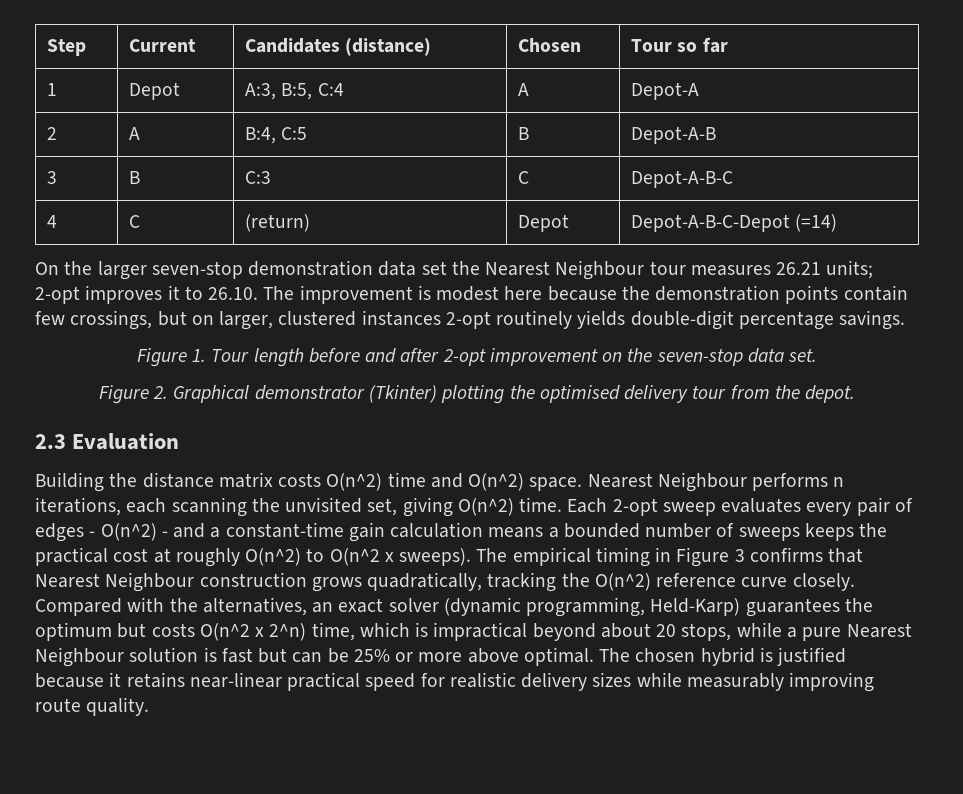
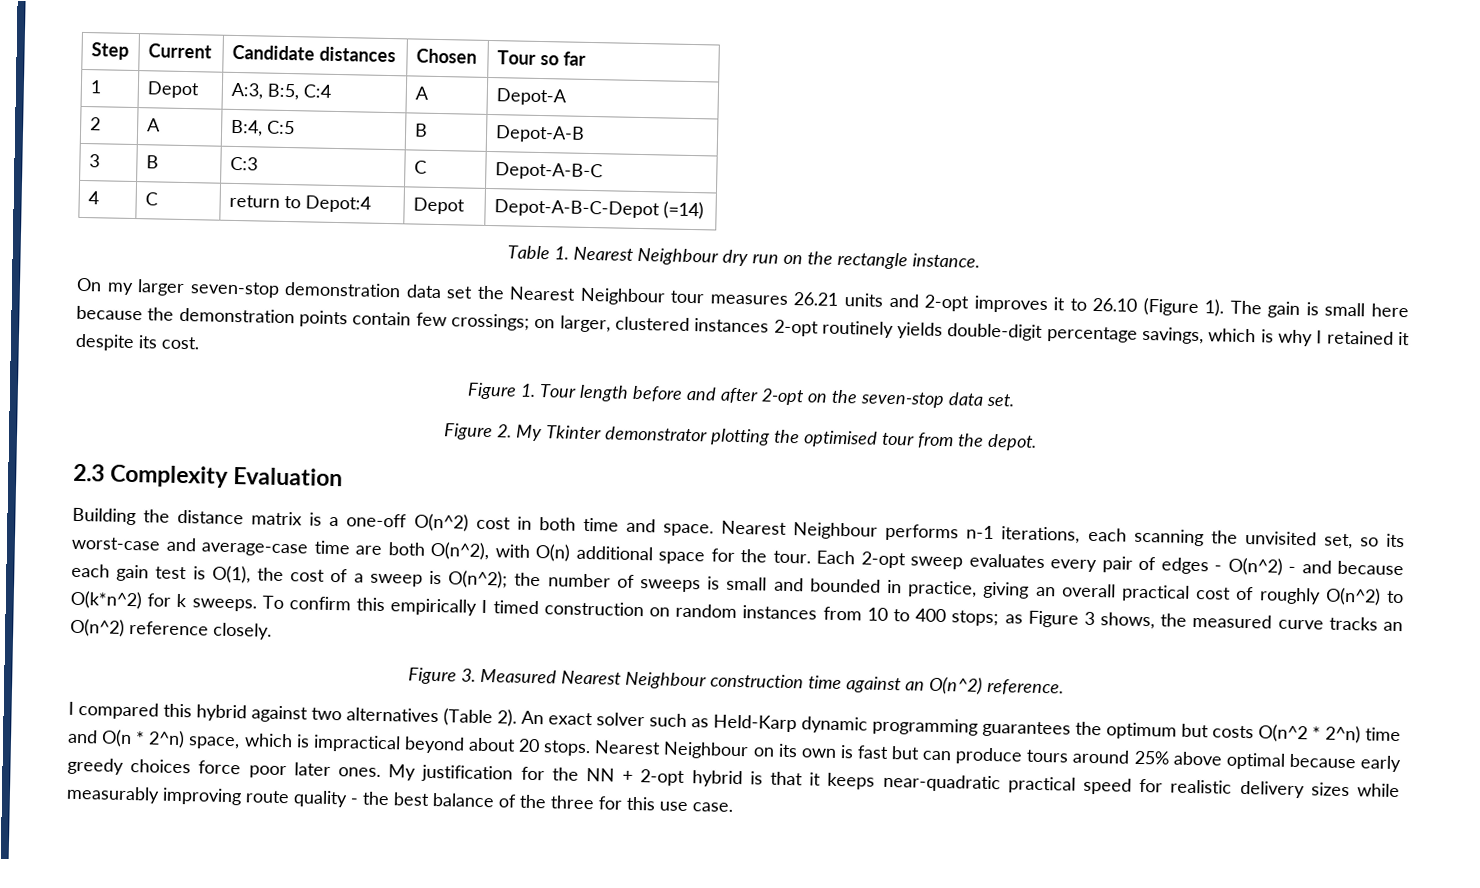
- Step | Current | Candidates (distance) | Chosen | Tour so far
+ Step | Current | Candidate distances | Chosen | Tour so far
- 4 | C | (return) | Depot | Depot-A-B-C-Depot (=14)
+ 4 | C | return to Depot:4 | Depot | Depot-A-B-C-Depot (=14)
+ Table 1. Nearest Neighbour dry run on the rectangle instance.
- On the larger seven-stop demonstration data set the Nearest Neighbour tour measures 26.21 units; 2-opt improves it to 26.10. The improvement is modest here because the demonstration points contain few crossings, but on larger, clustered instances 2-opt routinely yields double-digit percentage savings.
+ On my larger seven-stop demonstration data set the Nearest Neighbour tour measures 26.21 units and 2-opt improves it to 26.10 (Figure 1). The gain is small here because the demonstration points contain few crossings; on larger, clustered instances 2-opt routinely yields double-digit percentage savings, which is why I retained it despite its cost.
- Figure 1. Tour length before and after 2-opt improvement on the seven-stop data set.
+ Figure 1. Tour length before and after 2-opt on the seven-stop data set.
- Figure 2. Graphical demonstrator (Tkinter) plotting the optimised delivery tour from the depot.
+ Figure 2. My Tkinter demonstrator plotting the optimised tour from the depot.
- 2.3 Evaluation
+ 2.3 Complexity Evaluation
- Building the distance matrix costs O(n^2) time and O(n^2) space.
+ Building the distance matrix is a one-off O(n^2) cost in both time and space.
- Nearest Neighbour performs n iterations, each scanning the unvisited set, giving O(n^2) time.
+ Nearest Neighbour performs n-1 iterations, each scanning the unvisited set, so its worst-case and average-case time are both O(n^2), with O(n) additional space for the tour.
- Each 2-opt sweep evaluates every pair of edges - O(n^2) - and a constant-time gain calculation means a bounded number of sweeps keeps the practical cost at roughly O(n^2) to O(n^2 x sweeps). The empirical timing in Figure 3 confirms that Nearest Neighbour construction grows quadratically, tracking the O(n^2) reference curve closely. Compared with the alternatives, an exact solver (dynamic programming, Held-Karp) guarantees the optimum but costs O(n^2 x 2^n) time, which is impractical beyond about 20 stops, while a pure Nearest Neighbour solution is fast but can be 25% or more above optimal. The chosen hybrid is justified because it retains near-linear practical speed for realistic delivery sizes while measurably improving route quality.
+ Each 2-opt sweep evaluates every pair of edges - O(n^2) - and because each gain test is O(1), the cost of a sweep is O(n^2); the number of sweeps is small and bounded in practice, giving an overall practical cost of roughly O(n^2) to O(k*n^2) for k sweeps. To confirm this empirically I timed construction on random instances from 10 to 400 stops; as Figure 3 shows, the measured curve tracks an O(n^2) reference closely.
+ Figure 3. Measured Nearest Neighbour construction time against an O(n^2) reference.
+ I compared this hybrid against two alternatives (Table 2). An exact solver such as Held-Karp dynamic programming guarantees the optimum but costs O(n^2 * 2^n) time and O(n * 2^n) space, which is impractical beyond about 20 stops. Nearest Neighbour on its own is fast but can produce tours around 25% above optimal because early greedy choices force poor later ones. My justification for the NN + 2-opt hybrid is that it keeps near-quadratic practical speed for realistic delivery sizes while measurably improving route quality - the best balance of the three for this use case.

